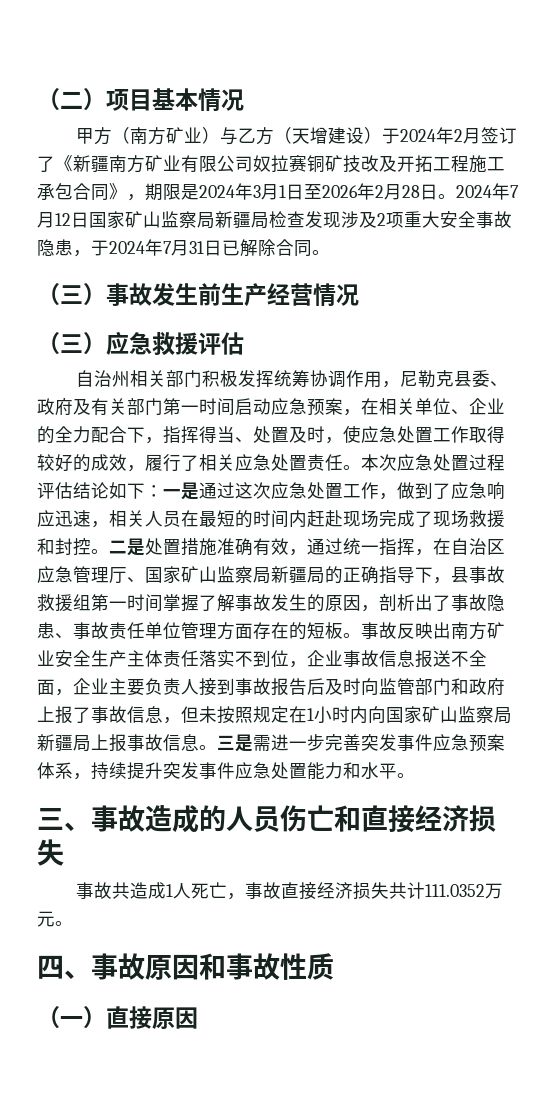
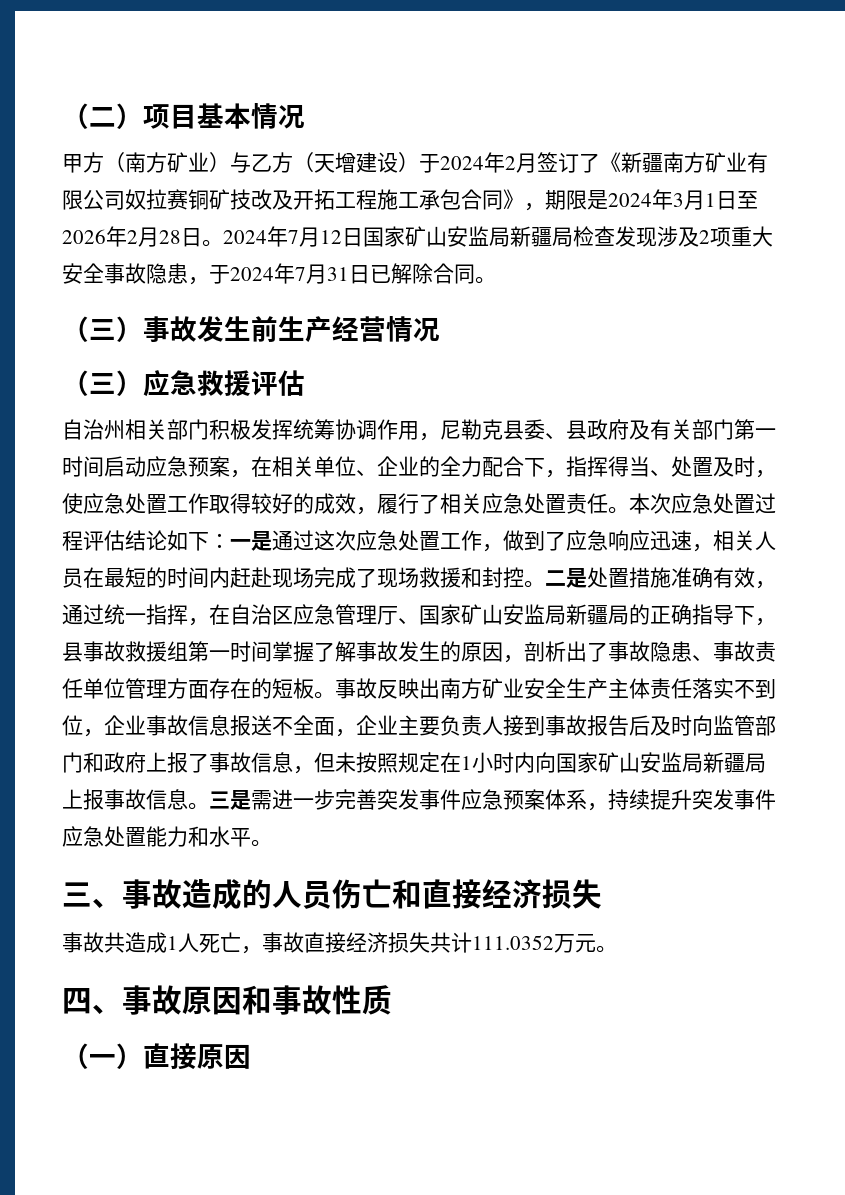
- 2024年7月12日国家矿山监察局新疆局检查发现涉及2项重大安全事故隐患，于2024年7月31日已解除合同。
+ 2024年7月12日国家矿山安监局新疆局检查发现涉及2项重大安全事故隐患，于2024年7月31日已解除合同。
- 自治州相关部门积极发挥统筹协调作用，尼勒克县委、政府及有关部门第一时间启动应急预案，在相关单位、企业的全力配合下，指挥得当、处置及时，使应急处置工作取得较好的成效，履行了相关应急处置责任。
+ 自治州相关部门积极发挥统筹协调作用，尼勒克县委、县政府及有关部门第一时间启动应急预案，在相关单位、企业的全力配合下，指挥得当、处置及时，使应急处置工作取得较好的成效，履行了相关应急处置责任。
- 二是处置措施准确有效，通过统一指挥，在自治区应急管理厅、国家矿山监察局新疆局的正确指导下，县事故救援组第一时间掌握了解事故发生的原因，剖析出了事故隐患、事故责任单位管理方面存在的短板。
+ 二是处置措施准确有效，通过统一指挥，在自治区应急管理厅、国家矿山安监局新疆局的正确指导下，县事故救援组第一时间掌握了解事故发生的原因，剖析出了事故隐患、事故责任单位管理方面存在的短板。
- 事故反映出南方矿业安全生产主体责任落实不到位，企业事故信息报送不全面，企业主要负责人接到事故报告后及时向监管部门和政府上报了事故信息，但未按照规定在1小时内向国家矿山监察局新疆局上报事故信息。
+ 事故反映出南方矿业安全生产主体责任落实不到位，企业事故信息报送不全面，企业主要负责人接到事故报告后及时向监管部门和政府上报了事故信息，但未按照规定在1小时内向国家矿山安监局新疆局上报事故信息。

